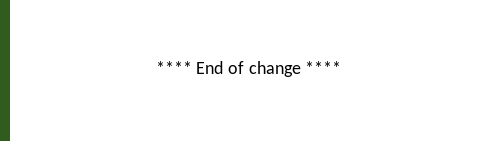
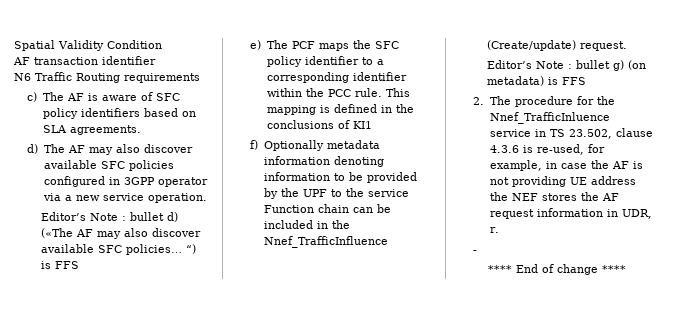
+ Spatial Validity Condition
+ AF transaction identifier
+ N6 Traffic Routing requirements
+ c) The AF is aware of SFC policy identifiers based on SLA agreements.
+ d) The AF may also discover available SFC policies configured in 3GPP operator via a new service operation.
+ Editor’s Note : bullet d) («The AF may also discover available SFC policies… “) is FFS
+ e) The PCF maps the SFC policy identifier to a corresponding identifier within the PCC rule. This mapping is defined in the conclusions of KI1
+ f) Optionally metadata information denoting information to be provided by the UPF to the service Function chain can be included in the Nnef_TrafficInfluence (Create/update) request.
+ Editor’s Note : bullet g) (on metadata) is FFS
+ 2. The procedure for the Nnef_TrafficInluence service in TS 23.502, clause 4.3.6 is re-used, for example, in case the AF is not providing UE address the NEF stores the AF request information in UDR, r.
+ -

